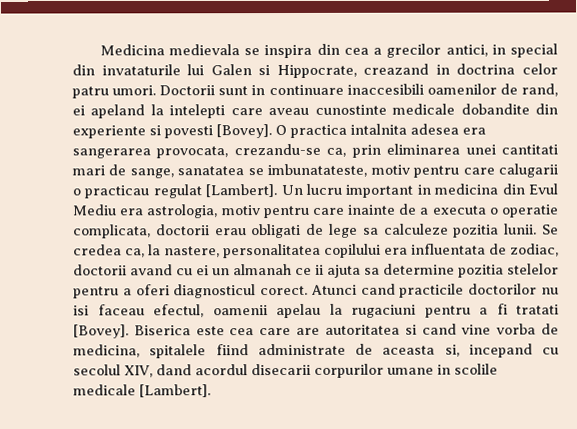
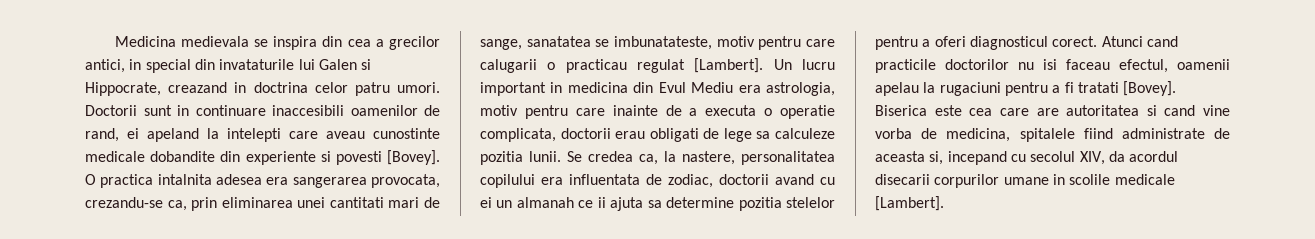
- Biserica este cea care are autoritatea si cand vine vorba de medicina, spitalele fiind administrate de aceasta si, incepand cu secolul XIV, dand acordul disecarii corpurilor umane in scolile medicale [Lambert].
+ Biserica este cea care are autoritatea si cand vine vorba de medicina, spitalele fiind administrate de aceasta si, incepand cu secolul XIV, da acordul disecarii corpurilor umane in scolile medicale [Lambert].

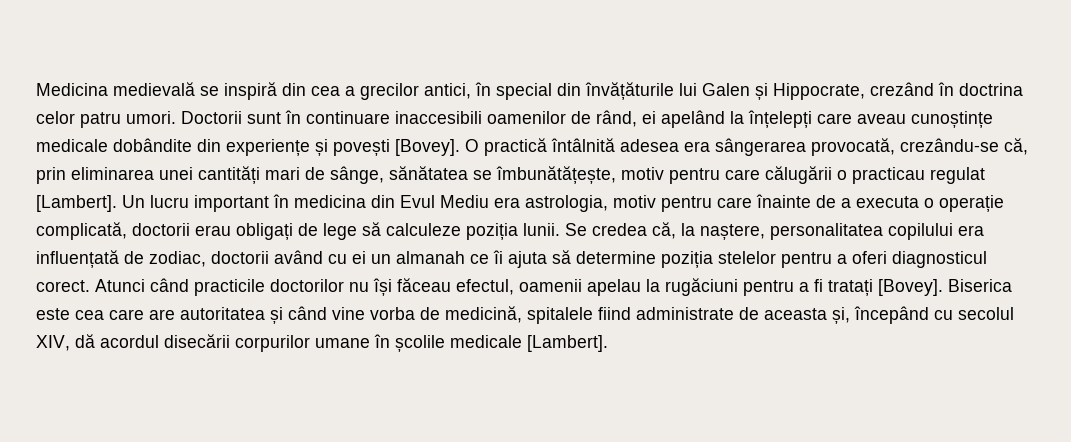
- Medicina medievala se inspira din cea a grecilor antici, in special din invataturile lui Galen si Hippocrate, creazand in doctrina celor patru umori.
+ Medicina medievală se inspiră din cea a grecilor antici, în special din învățăturile lui Galen și Hippocrate, crezând în doctrina celor patru umori.
- Doctorii sunt in continuare inaccesibili oamenilor de rand, ei apeland la intelepti care aveau cunostinte medicale dobandite din experiente si povesti [Bovey]. O practica intalnita adesea era sangerarea provocata, crezandu-se ca, prin eliminarea unei cantitati mari de sange, sanatatea se imbunatateste, motiv pentru care calugarii o practicau regulat [Lambert].
+ Doctorii sunt în continuare inaccesibili oamenilor de rând, ei apelând la înțelepți care aveau cunoștințe medicale dobândite din experiențe și povești [Bovey]. O practică întâlnită adesea era sângerarea provocată, crezându-se că, prin eliminarea unei cantități mari de sânge, sănătatea se îmbunătățește, motiv pentru care călugării o practicau regulat [Lambert].
- Un lucru important in medicina din Evul Mediu era astrologia, motiv pentru care inainte de a executa o operatie complicata, doctorii erau obligati de lege sa calculeze pozitia lunii. Se credea ca, la nastere, personalitatea copilului era influentata de zodiac, doctorii avand cu ei un almanah ce ii ajuta sa determine pozitia stelelor pentru a oferi diagnosticul corect.
+ Un lucru important în medicina din Evul Mediu era astrologia, motiv pentru care înainte de a executa o operație complicată, doctorii erau obligați de lege să calculeze poziția lunii. Se credea că, la naștere, personalitatea copilului era influențată de zodiac, doctorii având cu ei un almanah ce îi ajuta să determine poziția stelelor pentru a oferi diagnosticul corect.
- Atunci cand practicile doctorilor nu isi faceau efectul, oamenii apelau la rugaciuni pentru a fi tratati [Bovey].
+ Atunci când practicile doctorilor nu își făceau efectul, oamenii apelau la rugăciuni pentru a fi tratați [Bovey].
- Biserica este cea care are autoritatea si cand vine vorba de medicina, spitalele fiind administrate de aceasta si, incepand cu secolul XIV, da acordul disecarii corpurilor umane in scolile medicale [Lambert].
+ Biserica este cea care are autoritatea și când vine vorba de medicină, spitalele fiind administrate de aceasta și, începând cu secolul XIV, dă acordul disecării corpurilor umane în școlile medicale [Lambert].

